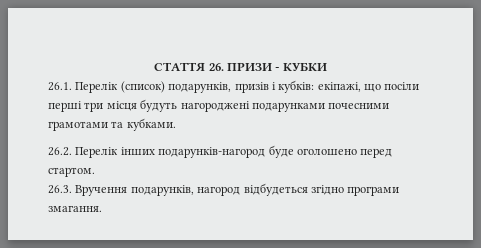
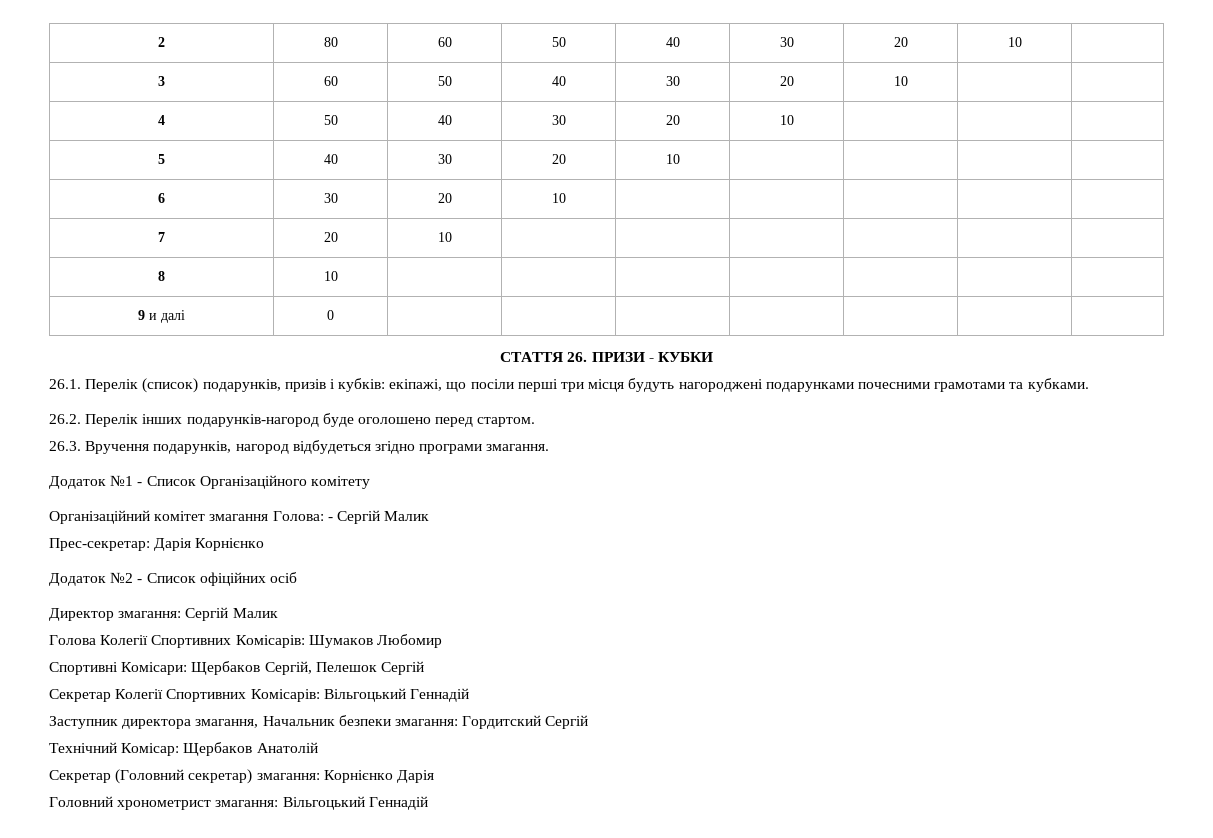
+ 2 | 80 | 60 | 50 | 40 | 30 | 20 | 10 |
+ 3 | 60 | 50 | 40 | 30 | 20 | 10 | |
+ 4 | 50 | 40 | 30 | 20 | 10 | | |
+ 5 | 40 | 30 | 20 | 10 | | | |
+ 6 | 30 | 20 | 10 | | | | |
+ 7 | 20 | 10 | | | | | |
+ 8 | 10 | | | | | | |
+ 9 и далі | 0 | | | | | | |
+ Додаток №1 - Список Організаційного комітету
+ Організаційний комітет змагання Голова: - Сергій Малик
+ Прес-секретар: Дарія Корнієнко
+ Додаток №2 - Список офіційних осіб
+ Директор змагання: Сергій Малик
+ Голова Колегії Спортивних Комісарів: Шумаков Любомир
+ Спортивні Комісари: Щербаков Сергій, Пелешок Сергій
+ Секретар Колегії Спортивних Комісарів: Вільгоцький Геннадій
+ Заступник директора змагання, Начальник безпеки змагання: Гордитский Сергій
+ Технічний Комісар: Щербаков Анатолій
+ Секретар (Головний секретар) змагання: Корнієнко Дарія
+ Головний хронометрист змагання: Вільгоцький Геннадій

